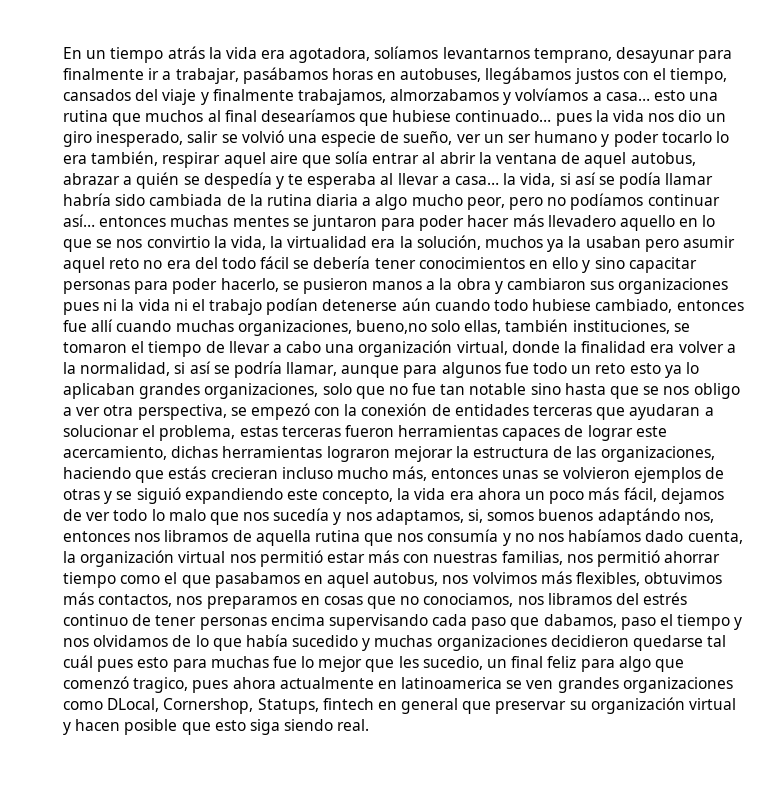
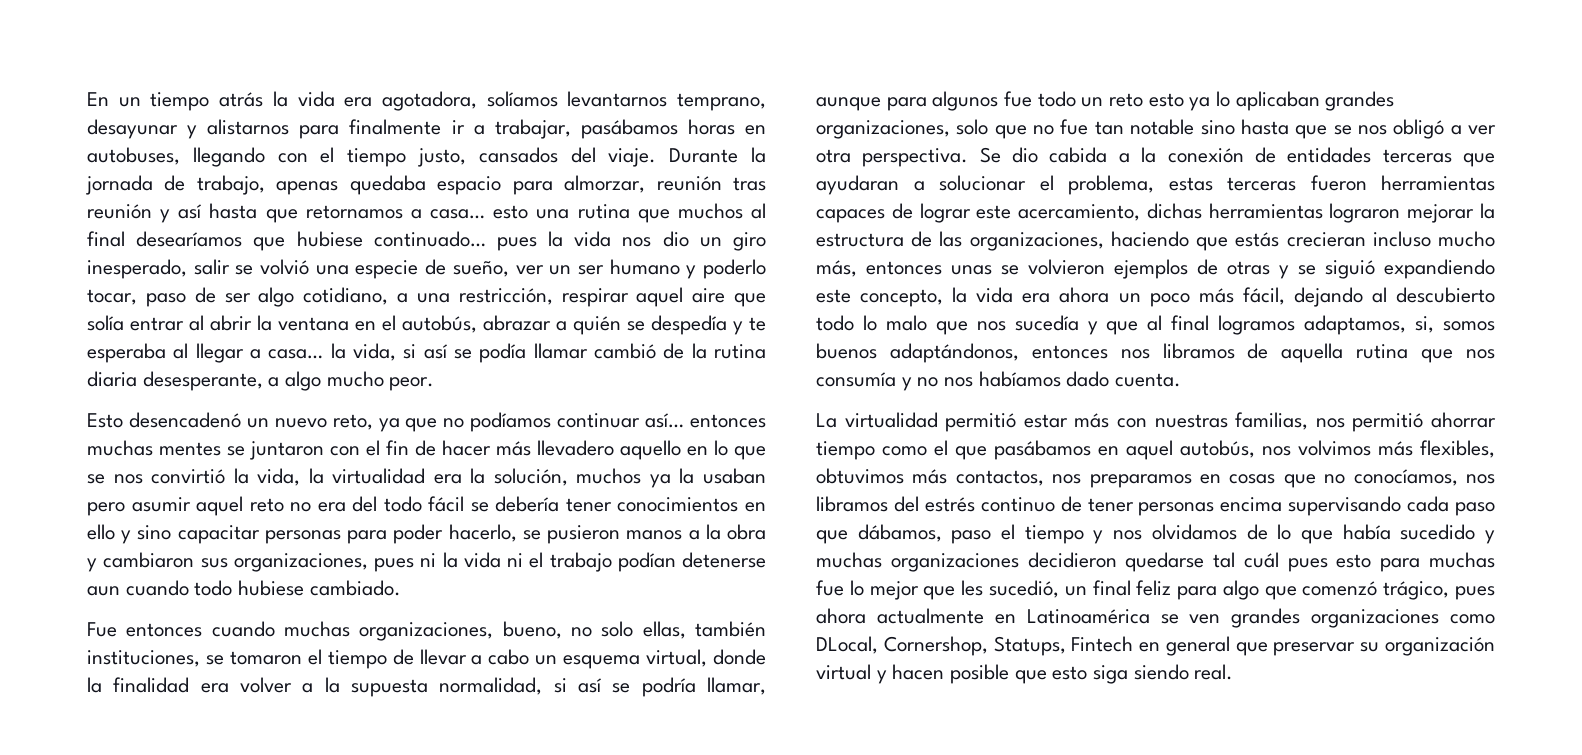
- En un tiempo atrás la vida era agotadora, solíamos levantarnos temprano, desayunar para finalmente ir a trabajar, pasábamos horas en autobuses, llegábamos justos con el tiempo, cansados del viaje y finalmente trabajamos, almorzabamos y volvíamos a casa… esto una rutina que muchos al final desearíamos que hubiese continuado… pues la vida nos dio un giro inesperado, salir se volvió una especie de sueño, ver un ser humano y poder tocarlo lo era también, respirar aquel aire que solía entrar al abrir la ventana de aquel autobus, abrazar a quién se despedía y te esperaba al llevar a casa… la vida, si así se podía llamar habría sido cambiada de la rutina diaria a algo mucho peor, pero no podíamos continuar así… entonces muchas mentes se juntaron para poder hacer más llevadero aquello en lo que se nos convirtio la vida, la virtualidad era la solución, muchos ya la usaban pero asumir aquel reto no era del todo fácil se debería tener conocimientos en ello y sino capacitar personas para poder hacerlo, se pusieron manos a la obra y cambiaron sus organizaciones pues ni la vida ni el trabajo podían detenerse aún cuando todo hubiese cambiado, entonces fue allí cuando muchas organizaciones, bueno,no solo ellas, también instituciones, se tomaron el tiempo de llevar a cabo una organización virtual, donde la finalidad era volver a la normalidad, si así se podría llamar, aunque para algunos fue todo un reto esto ya lo aplicaban grandes organizaciones, solo que no fue tan notable sino hasta que se nos obligo a ver otra perspectiva, se empezó con la conexión de entidades terceras que ayudaran a solucionar el problema, estas terceras fueron herramientas capaces de lograr este acercamiento, dichas herramientas lograron mejorar la estructura de las organizaciones, haciendo que estás crecieran incluso mucho más, entonces unas se volvieron ejemplos de otras y se siguió expandiendo este concepto, la vida era ahora un poco más fácil, dejamos de ver todo lo malo que nos sucedía y nos adaptamos, si, somos buenos adaptándo nos, entonces nos libramos de aquella rutina que nos consumía y no nos habíamos dado cuenta, la organización virtual nos permitió estar más con nuestras familias, nos permitió ahorrar tiempo como el que pasabamos en aquel autobus, nos volvimos más flexibles, obtuvimos más contactos, nos preparamos en cosas que no conociamos, nos libramos del estrés continuo de tener personas encima supervisando cada paso que dabamos, paso el tiempo y nos olvidamos de lo que había sucedido y muchas organizaciones decidieron quedarse tal cuál pues esto para muchas fue lo mejor que les sucedio, un final feliz para algo que comenzó tragico, pues ahora actualmente en latinoamerica se ven grandes organizaciones como DLocal, Cornershop, Statups, fintech en general que preservar su organización virtual y hacen posible que esto siga siendo real.
+ En un tiempo atrás la vida era agotadora, solíamos levantarnos temprano, desayunar y alistarnos para finalmente ir a trabajar, pasábamos horas en autobuses, llegando con el tiempo justo, cansados del viaje. Durante la jornada de trabajo, apenas quedaba espacio para almorzar, reunión tras reunión y así hasta que retornamos a casa… esto una rutina que muchos al final desearíamos que hubiese continuado… pues la vida nos dio un giro inesperado, salir se volvió una especie de sueño, ver un ser humano y poderlo tocar, paso de ser algo cotidiano, a una restricción, respirar aquel aire que solía entrar al abrir la ventana en el autobús, abrazar a quién se despedía y te esperaba al llegar a casa… la vida, si así se podía llamar cambió de la rutina diaria desesperante, a algo mucho peor.
+ Esto desencadenó un nuevo reto, ya que no podíamos continuar así… entonces muchas mentes se juntaron con el fin de hacer más llevadero aquello en lo que se nos convirtió la vida, la virtualidad era la solución, muchos ya la usaban pero asumir aquel reto no era del todo fácil se debería tener conocimientos en ello y sino capacitar personas para poder hacerlo, se pusieron manos a la obra y cambiaron sus organizaciones, pues ni la vida ni el trabajo podían detenerse aun cuando todo hubiese cambiado.
+ Fue entonces cuando muchas organizaciones, bueno, no solo ellas, también instituciones, se tomaron el tiempo de llevar a cabo un esquema virtual, donde la finalidad era volver a la supuesta normalidad, si así se podría llamar, aunque para algunos fue todo un reto esto ya lo aplicaban grandes organizaciones, solo que no fue tan notable sino hasta que se nos obligó a ver otra perspectiva. Se dio cabida a la conexión de entidades terceras que ayudaran a solucionar el problema, estas terceras fueron herramientas capaces de lograr este acercamiento, dichas herramientas lograron mejorar la estructura de las organizaciones, haciendo que estás crecieran incluso mucho más, entonces unas se volvieron ejemplos de otras y se siguió expandiendo este concepto, la vida era ahora un poco más fácil, dejando al descubierto todo lo malo que nos sucedía y que al final logramos adaptamos, si, somos buenos adaptándonos, entonces nos libramos de aquella rutina que nos consumía y no nos habíamos dado cuenta.
+ La virtualidad permitió estar más con nuestras familias, nos permitió ahorrar tiempo como el que pasábamos en aquel autobús, nos volvimos más flexibles, obtuvimos más contactos, nos preparamos en cosas que no conocíamos, nos libramos del estrés continuo de tener personas encima supervisando cada paso que dábamos, paso el tiempo y nos olvidamos de lo que había sucedido y muchas organizaciones decidieron quedarse tal cuál pues esto para muchas fue lo mejor que les sucedió, un final feliz para algo que comenzó trágico, pues ahora actualmente en Latinoamérica se ven grandes organizaciones como DLocal, Cornershop, Statups, Fintech en general que preservar su organización virtual y hacen posible que esto siga siendo real.

